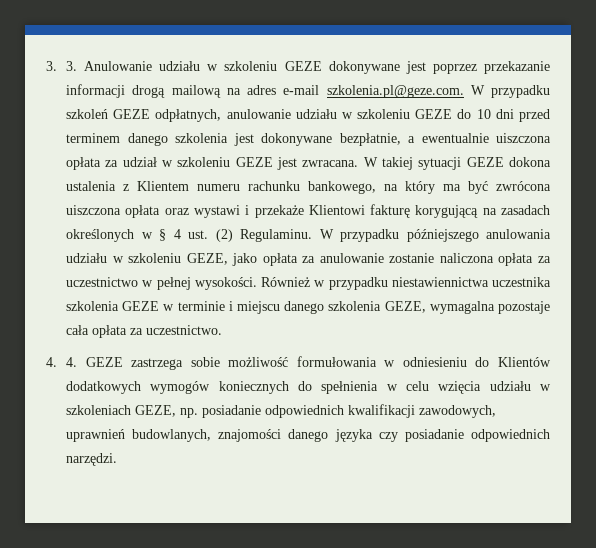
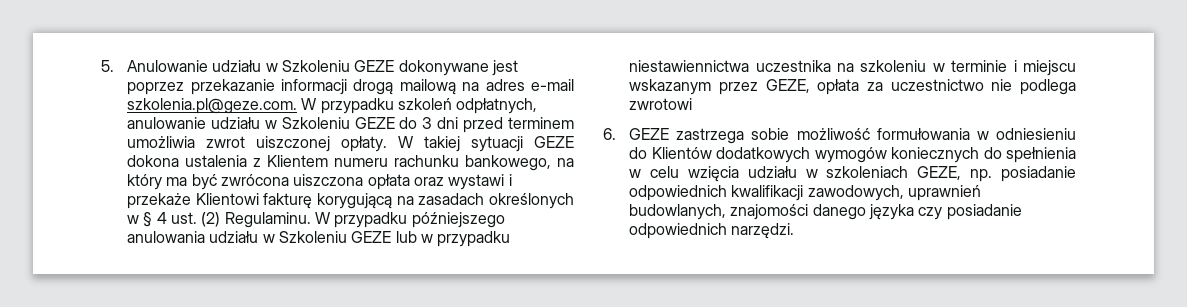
- 3. 3. Anulowanie udziału w szkoleniu GEZE dokonywane jest poprzez przekazanie informacji drogą mailową na adres e-mail szkolenia.pl@geze.com. W przypadku szkoleń GEZE odpłatnych, anulowanie udziału w szkoleniu GEZE do 10 dni przed terminem danego szkolenia jest dokonywane bezpłatnie, a ewentualnie uiszczona opłata za udział w szkoleniu GEZE jest zwracana.
+ 5. Anulowanie udziału w Szkoleniu GEZE dokonywane jest poprzez przekazanie informacji drogą mailową na adres e-mail szkolenia.pl@geze.com. W przypadku szkoleń odpłatnych, anulowanie udziału w Szkoleniu GEZE do 3 dni przed terminem umożliwia zwrot uiszczonej opłaty.
- W przypadku późniejszego anulowania udziału w szkoleniu GEZE, jako opłata za anulowanie zostanie naliczona opłata za uczestnictwo w pełnej wysokości. Również w przypadku niestawiennictwa uczestnika szkolenia GEZE w terminie i miejscu danego szkolenia GEZE, wymagalna pozostaje cała opłata za uczestnictwo.
- 4. 4. GEZE zastrzega sobie możliwość formułowania w odniesieniu do Klientów dodatkowych wymogów koniecznych do spełnienia w celu wzięcia udziału w szkoleniach GEZE, np. posiadanie odpowiednich kwalifikacji zawodowych, uprawnień budowlanych, znajomości danego języka czy posiadanie odpowiednich narzędzi.
+ W przypadku późniejszego anulowania udziału w Szkoleniu GEZE lub w przypadku niestawiennictwa uczestnika na szkoleniu w terminie i miejscu wskazanym przez GEZE, opłata za uczestnictwo nie podlega zwrotowi
+ 6. GEZE zastrzega sobie możliwość formułowania w odniesieniu do Klientów dodatkowych wymogów koniecznych do spełnienia w celu wzięcia udziału w szkoleniach GEZE, np. posiadanie odpowiednich kwalifikacji zawodowych, uprawnień budowlanych, znajomości danego języka czy posiadanie odpowiednich narzędzi.

